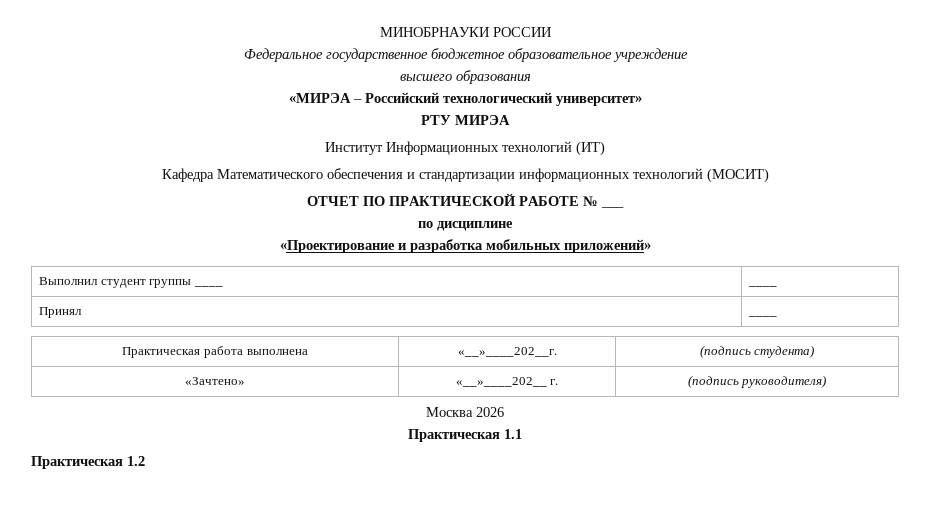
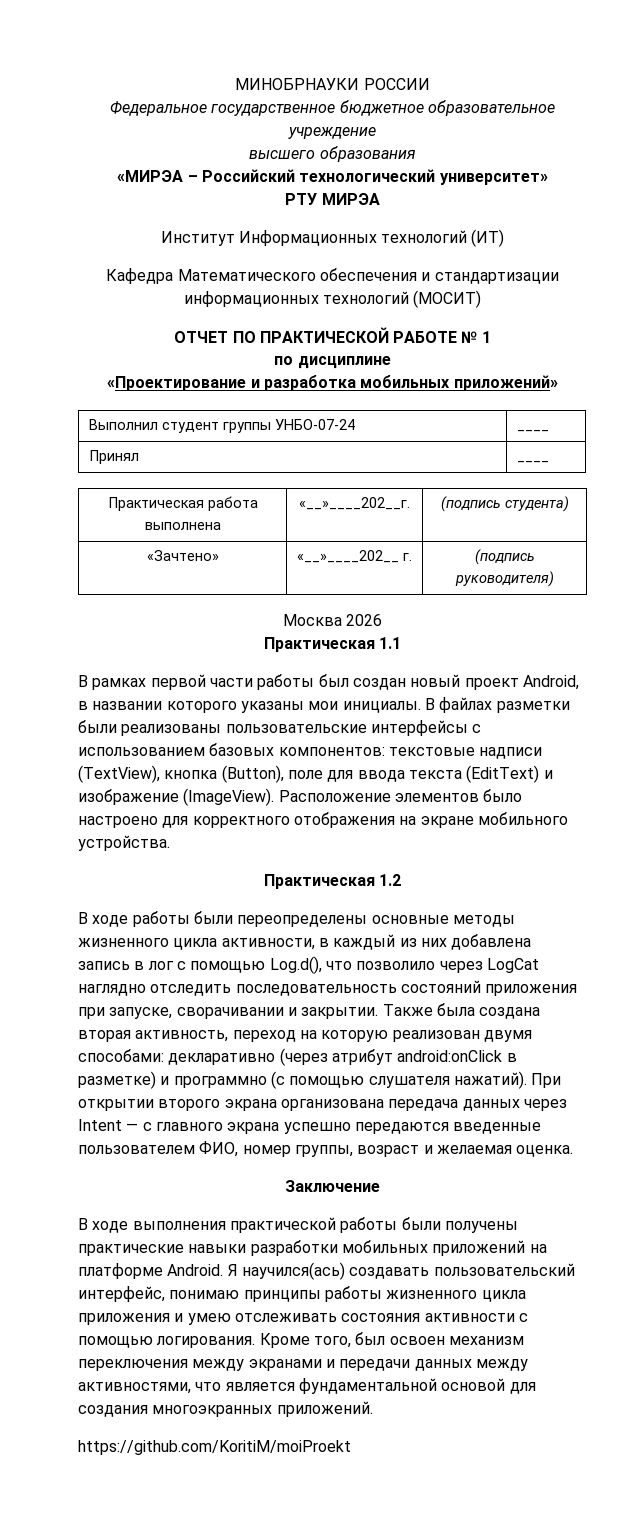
- ОТЧЕТ ПО ПРАКТИЧЕСКОЙ РАБОТЕ № ___
+ ОТЧЕТ ПО ПРАКТИЧЕСКОЙ РАБОТЕ № 1
- Выполнил студент группы ____ | ____
+ Выполнил студент группы УНБО-07-24 | ____
+ В рамках первой части работы был создан новый проект Android, в названии которого указаны мои инициалы. В файлах разметки были реализованы пользовательские интерфейсы с использованием базовых компонентов: текстовые надписи (TextView), кнопка (Button), поле для ввода текста (EditText) и изображение (ImageView). Расположение элементов было настроено для корректного отображения на экране мобильного устройства.
  Практическая 1.2
+ В ходе работы были переопределены основные методы жизненного цикла активности, в каждый из них добавлена запись в лог с помощью Log.d(), что позволило через LogCat наглядно отследить последовательность состояний приложения при запуске, сворачивании и закрытии. Также была создана вторая активность, переход на которую реализован двумя способами: декларативно (через атрибут android:onClick в разметке) и программно (с помощью слушателя нажатий). При открытии второго экрана организована передача данных через Intent — с главного экрана успешно передаются введенные пользователем ФИО, номер группы, возраст и желаемая оценка.
+ Заключение
+ В ходе выполнения практической работы были получены практические навыки разработки мобильных приложений на платформе Android. Я научился(ась) создавать пользовательский интерфейс, понимаю принципы работы жизненного цикла приложения и умею отслеживать состояния активности с помощью логирования. Кроме того, был освоен механизм переключения между экранами и передачи данных между активностями, что является фундаментальной основой для создания многоэкранных приложений.
+ https://github.com/KoritiM/moiProekt

